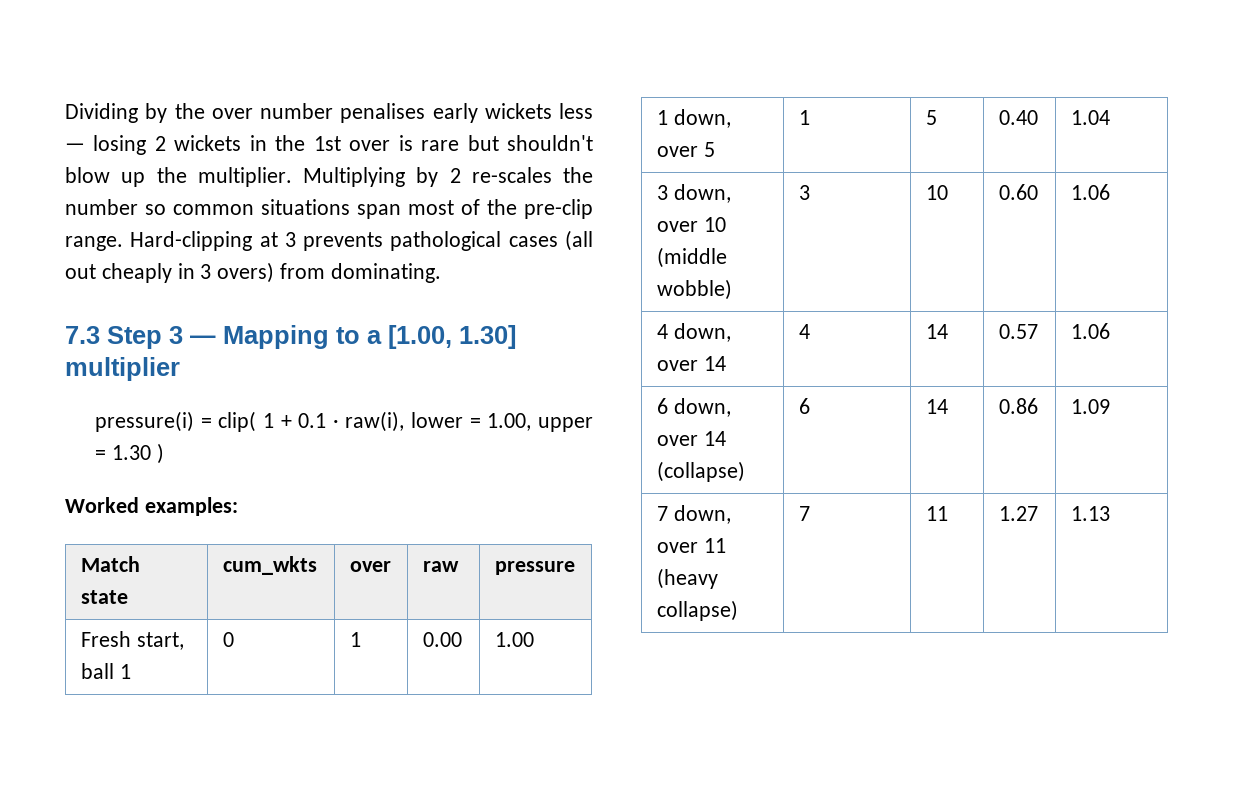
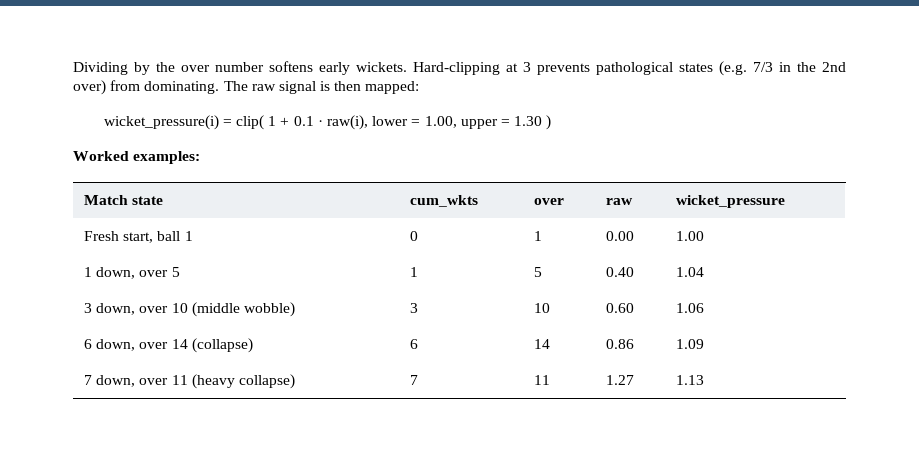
- Dividing by the over number penalises early wickets less — losing 2 wickets in the 1st over is rare but shouldn't blow up the multiplier. Multiplying by 2 re-scales the number so common situations span most of the pre-clip range.
+ Dividing by the over number softens early wickets.
- Hard-clipping at 3 prevents pathological cases (all out cheaply in 3 overs) from dominating.
- 7.3 Step 3 — Mapping to a [1.00, 1.30] multiplier
- pressure(i) = clip( 1 + 0.1 · raw(i), lower = 1.00, upper = 1.30 )
+ Hard-clipping at 3 prevents pathological states (e.g. 7/3 in the 2nd over) from dominating. The raw signal is then mapped:
+ wicket_pressure(i) = clip( 1 + 0.1 · raw(i), lower = 1.00, upper = 1.30 )
- Match state | cum_wkts | over | raw | pressure
+ Match state | cum_wkts | over | raw | wicket_pressure
- 4 down, over 14 | 4 | 14 | 0.57 | 1.06

